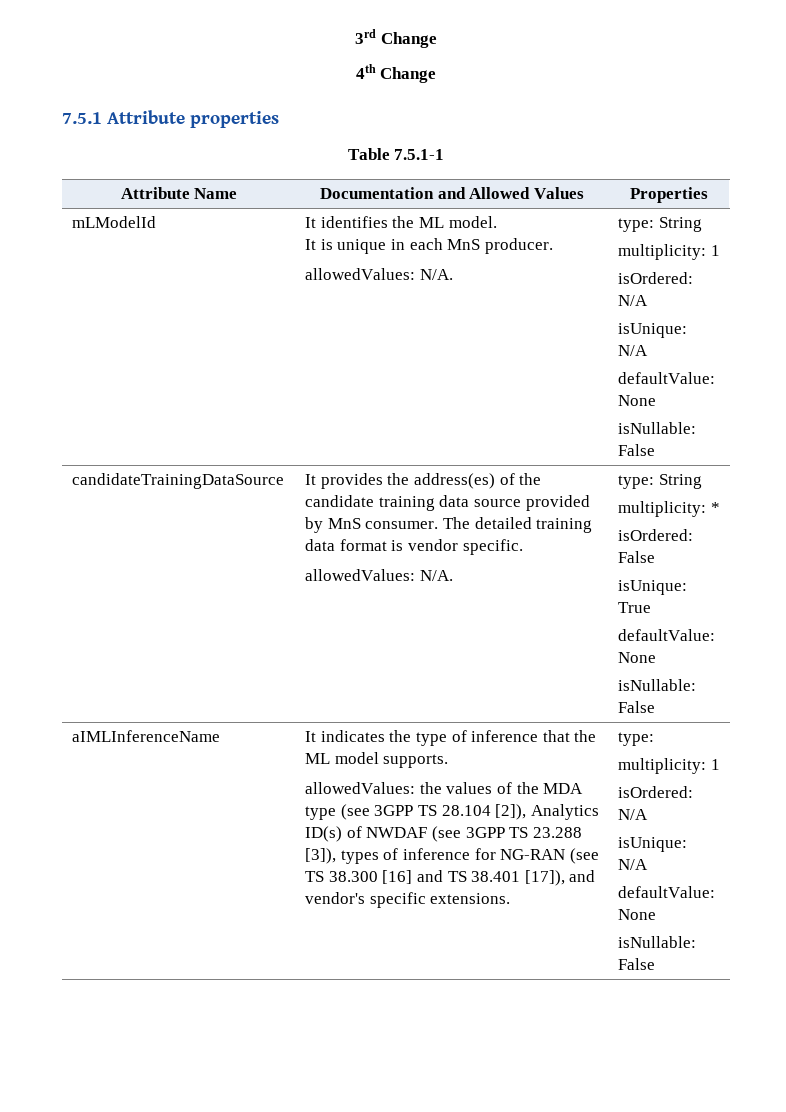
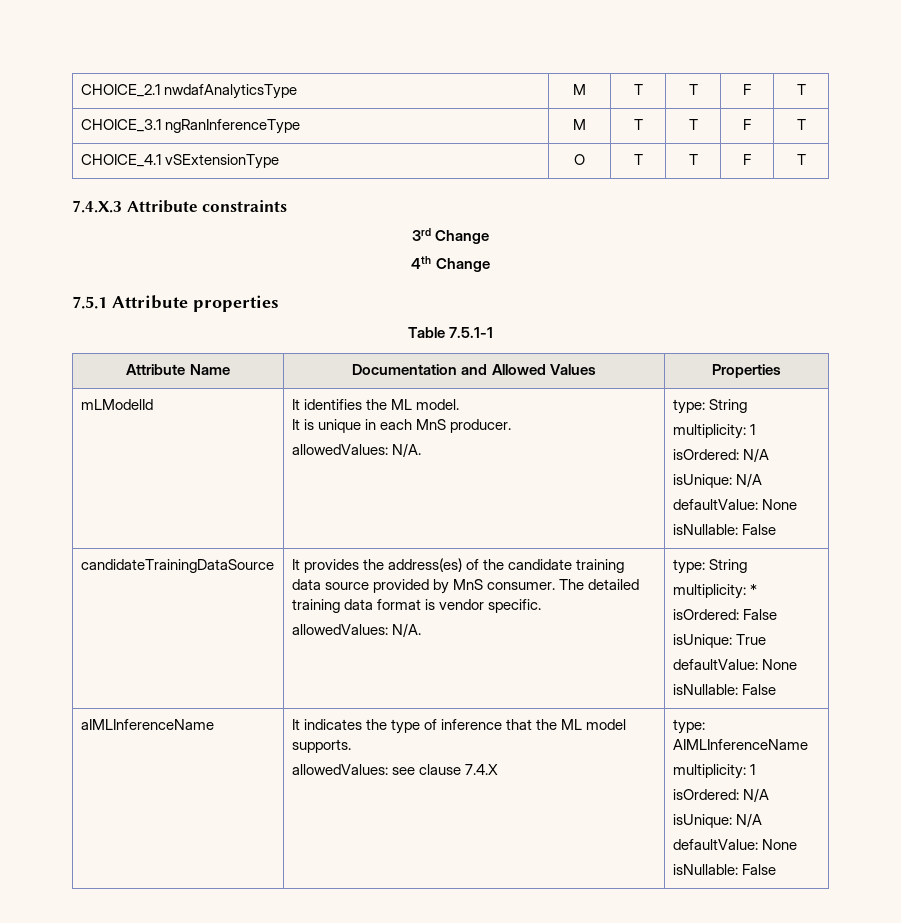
+ CHOICE_2.1 nwdafAnalyticsType | M | T | T | F | T
+ CHOICE_3.1 ngRanInferenceType | M | T | T | F | T
+ CHOICE_4.1 vSExtensionType | O | T | T | F | T
+ 7.4.X.3 Attribute constraints
- allowedValues: the values of the MDA type (see 3GPP TS 28.104 [2]), Analytics ID(s) of NWDAF (see 3GPP TS 23.288 [3]), types of inference for NG-RAN (see TS 38.300 [16] and TS 38.401 [17]), and vendor's specific extensions. | type:
+ allowedValues: see clause 7.4.X | type: AIMLInferenceName

